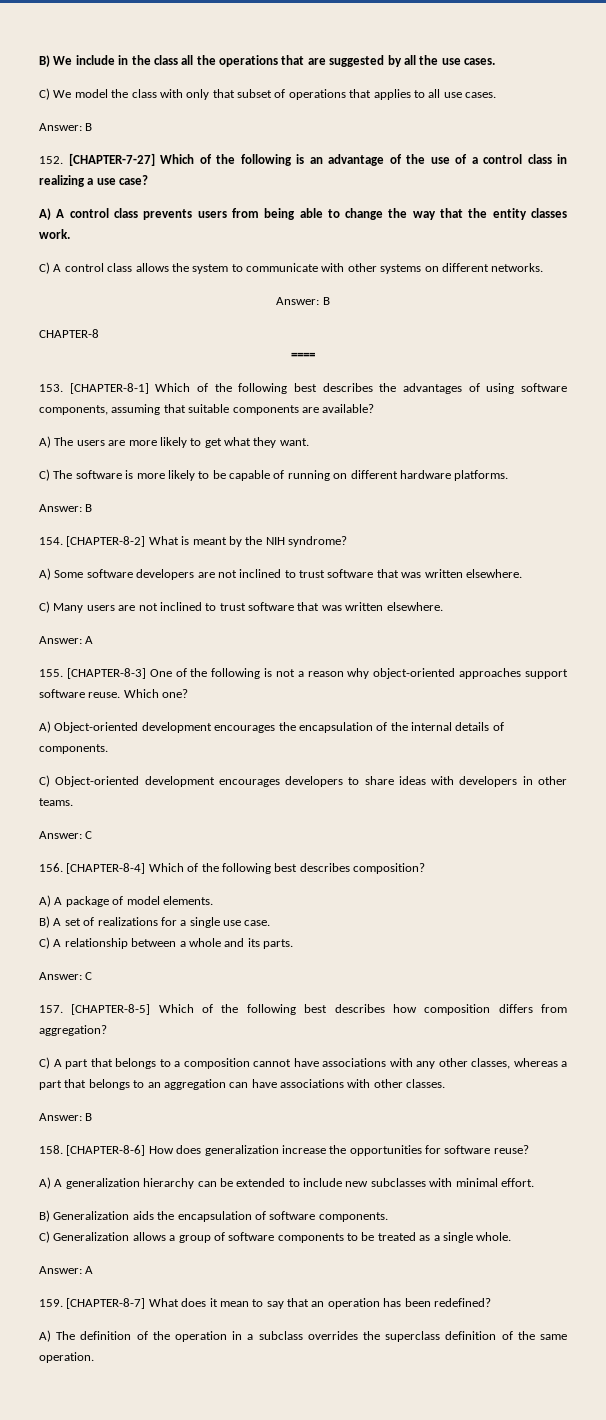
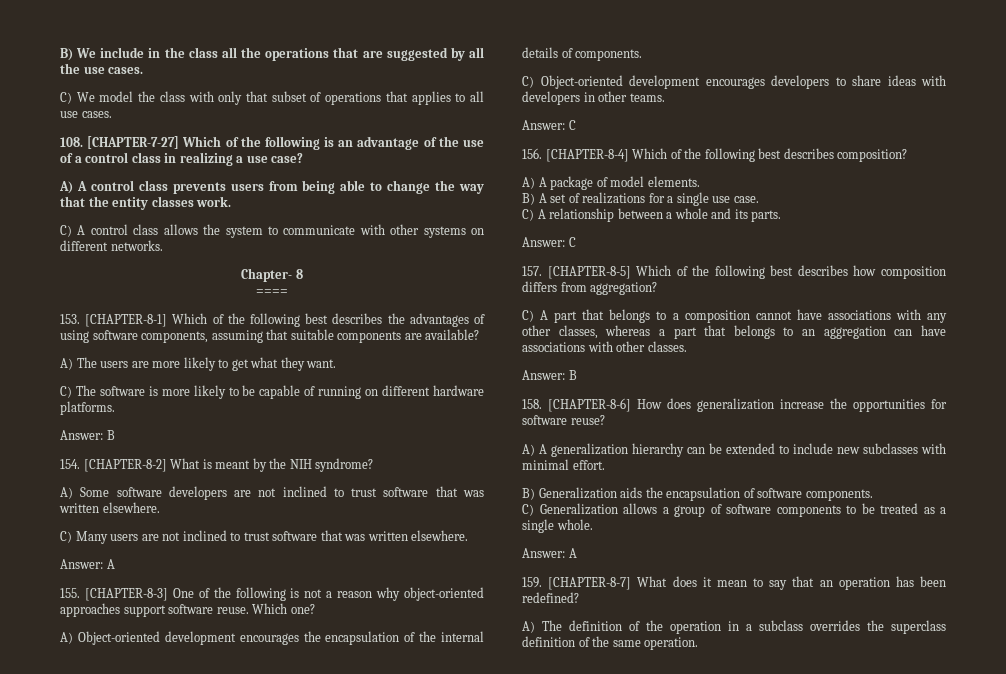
  C) We model the class with only that subset of operations that applies to all use cases.
- Answer: B
- 152. [CHAPTER-7-27] Which of the following is an advantage of the use of a control class in realizing a use case?
+ 108. [CHAPTER-7-27] Which of the following is an advantage of the use of a control class in realizing a use case?
  C) A control class allows the system to communicate with other systems on different networks.
- Answer: B
- CHAPTER-8
+ Chapter- 8

